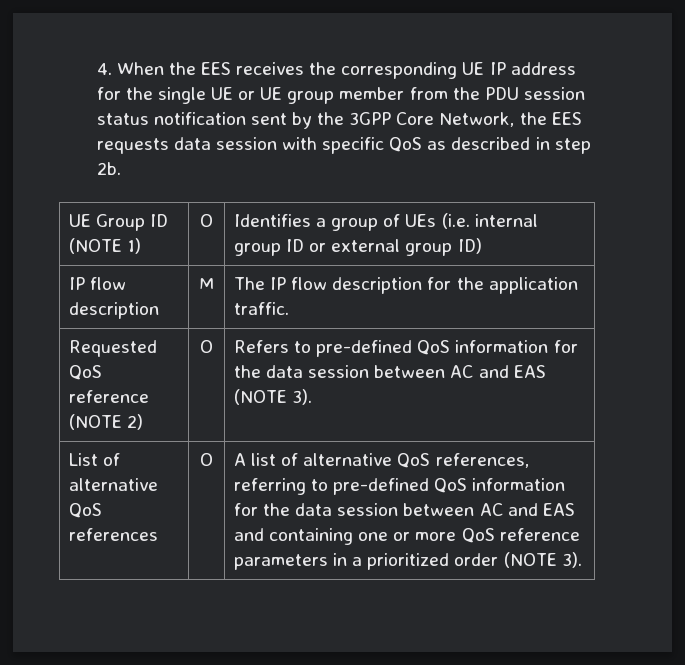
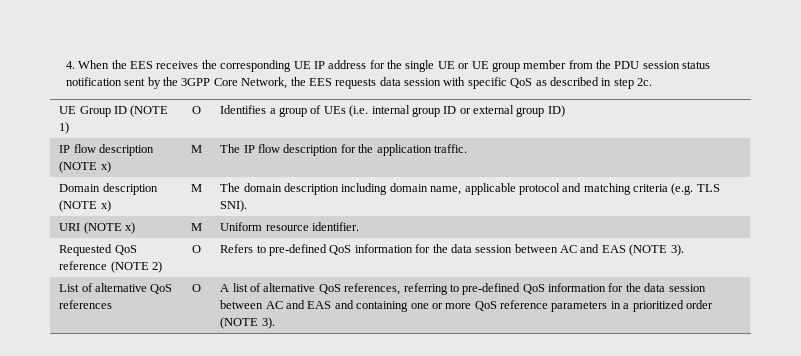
- 4. When the EES receives the corresponding UE IP address for the single UE or UE group member from the PDU session status notification sent by the 3GPP Core Network, the EES requests data session with specific QoS as described in step 2b.
+ 4. When the EES receives the corresponding UE IP address for the single UE or UE group member from the PDU session status notification sent by the 3GPP Core Network, the EES requests data session with specific QoS as described in step 2c.
- IP flow description | M | The IP flow description for the application traffic.
+ IP flow description (NOTE x) | M | The IP flow description for the application traffic.
+ Domain description (NOTE x) | M | The domain description including domain name, applicable protocol and matching criteria (e.g. TLS SNI).
+ URI (NOTE x) | M | Uniform resource identifier.

